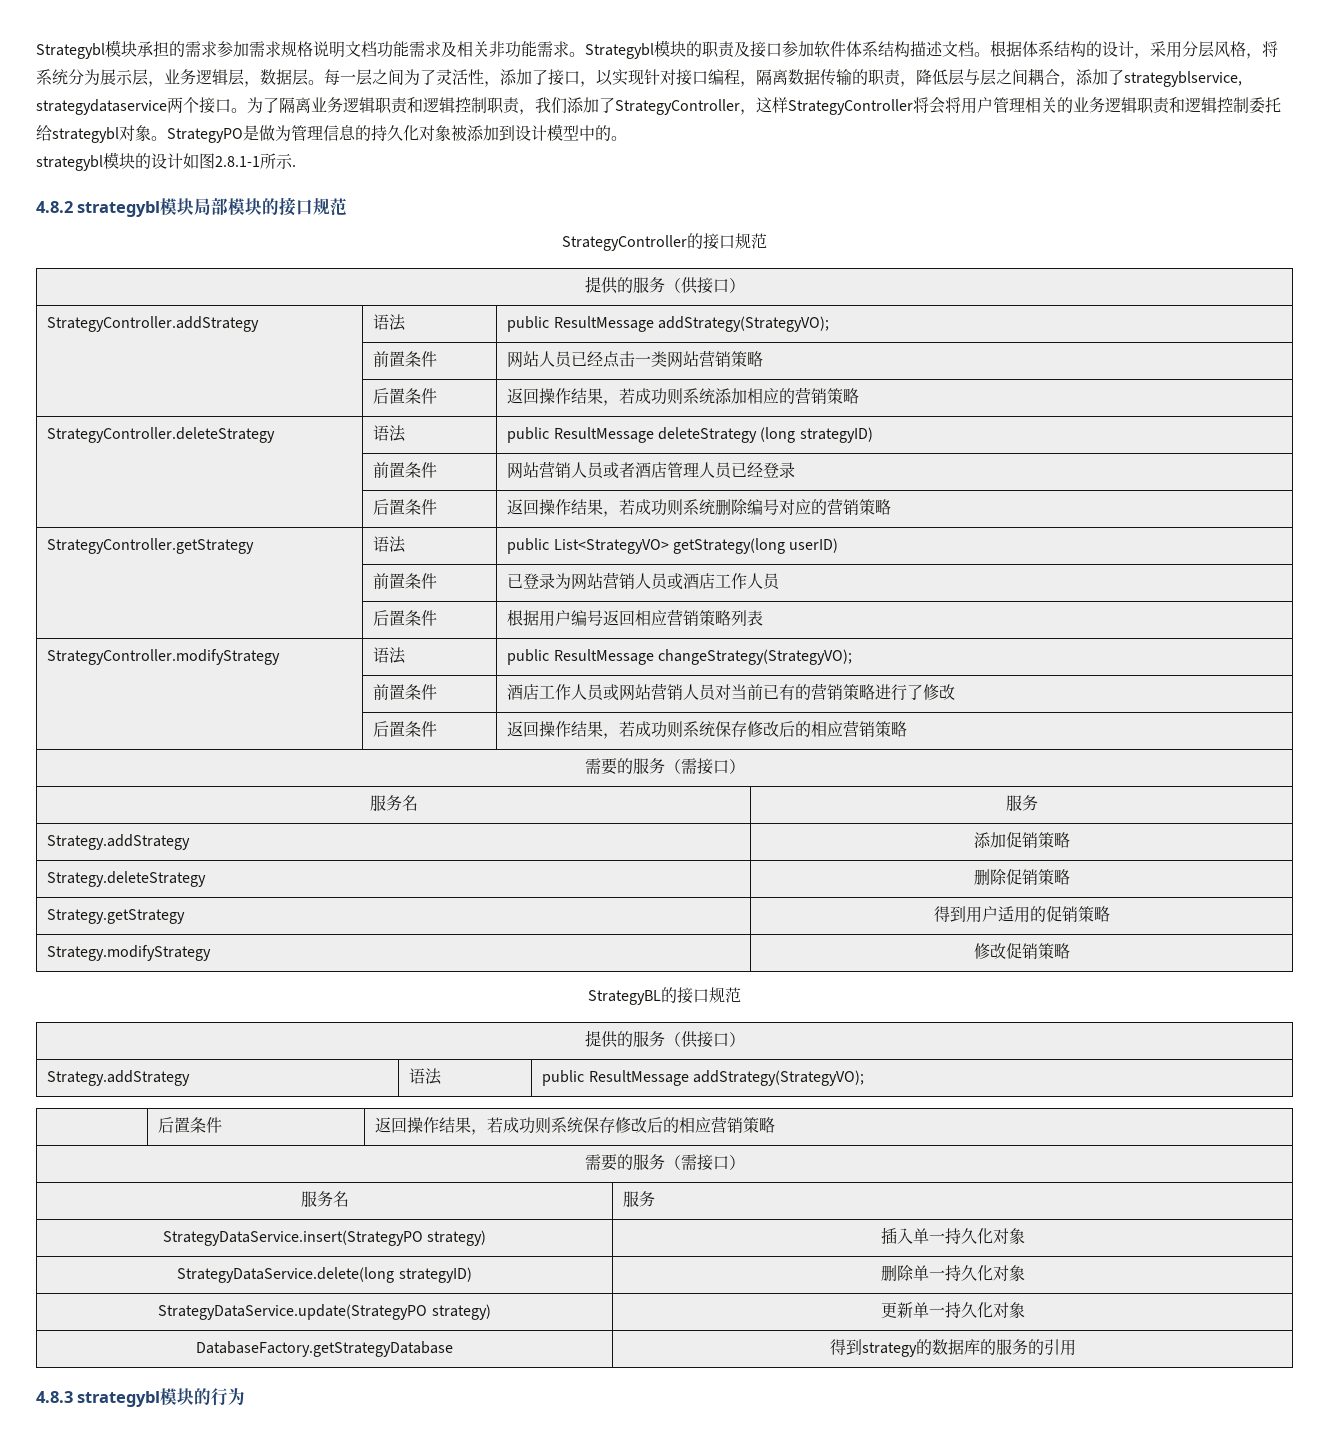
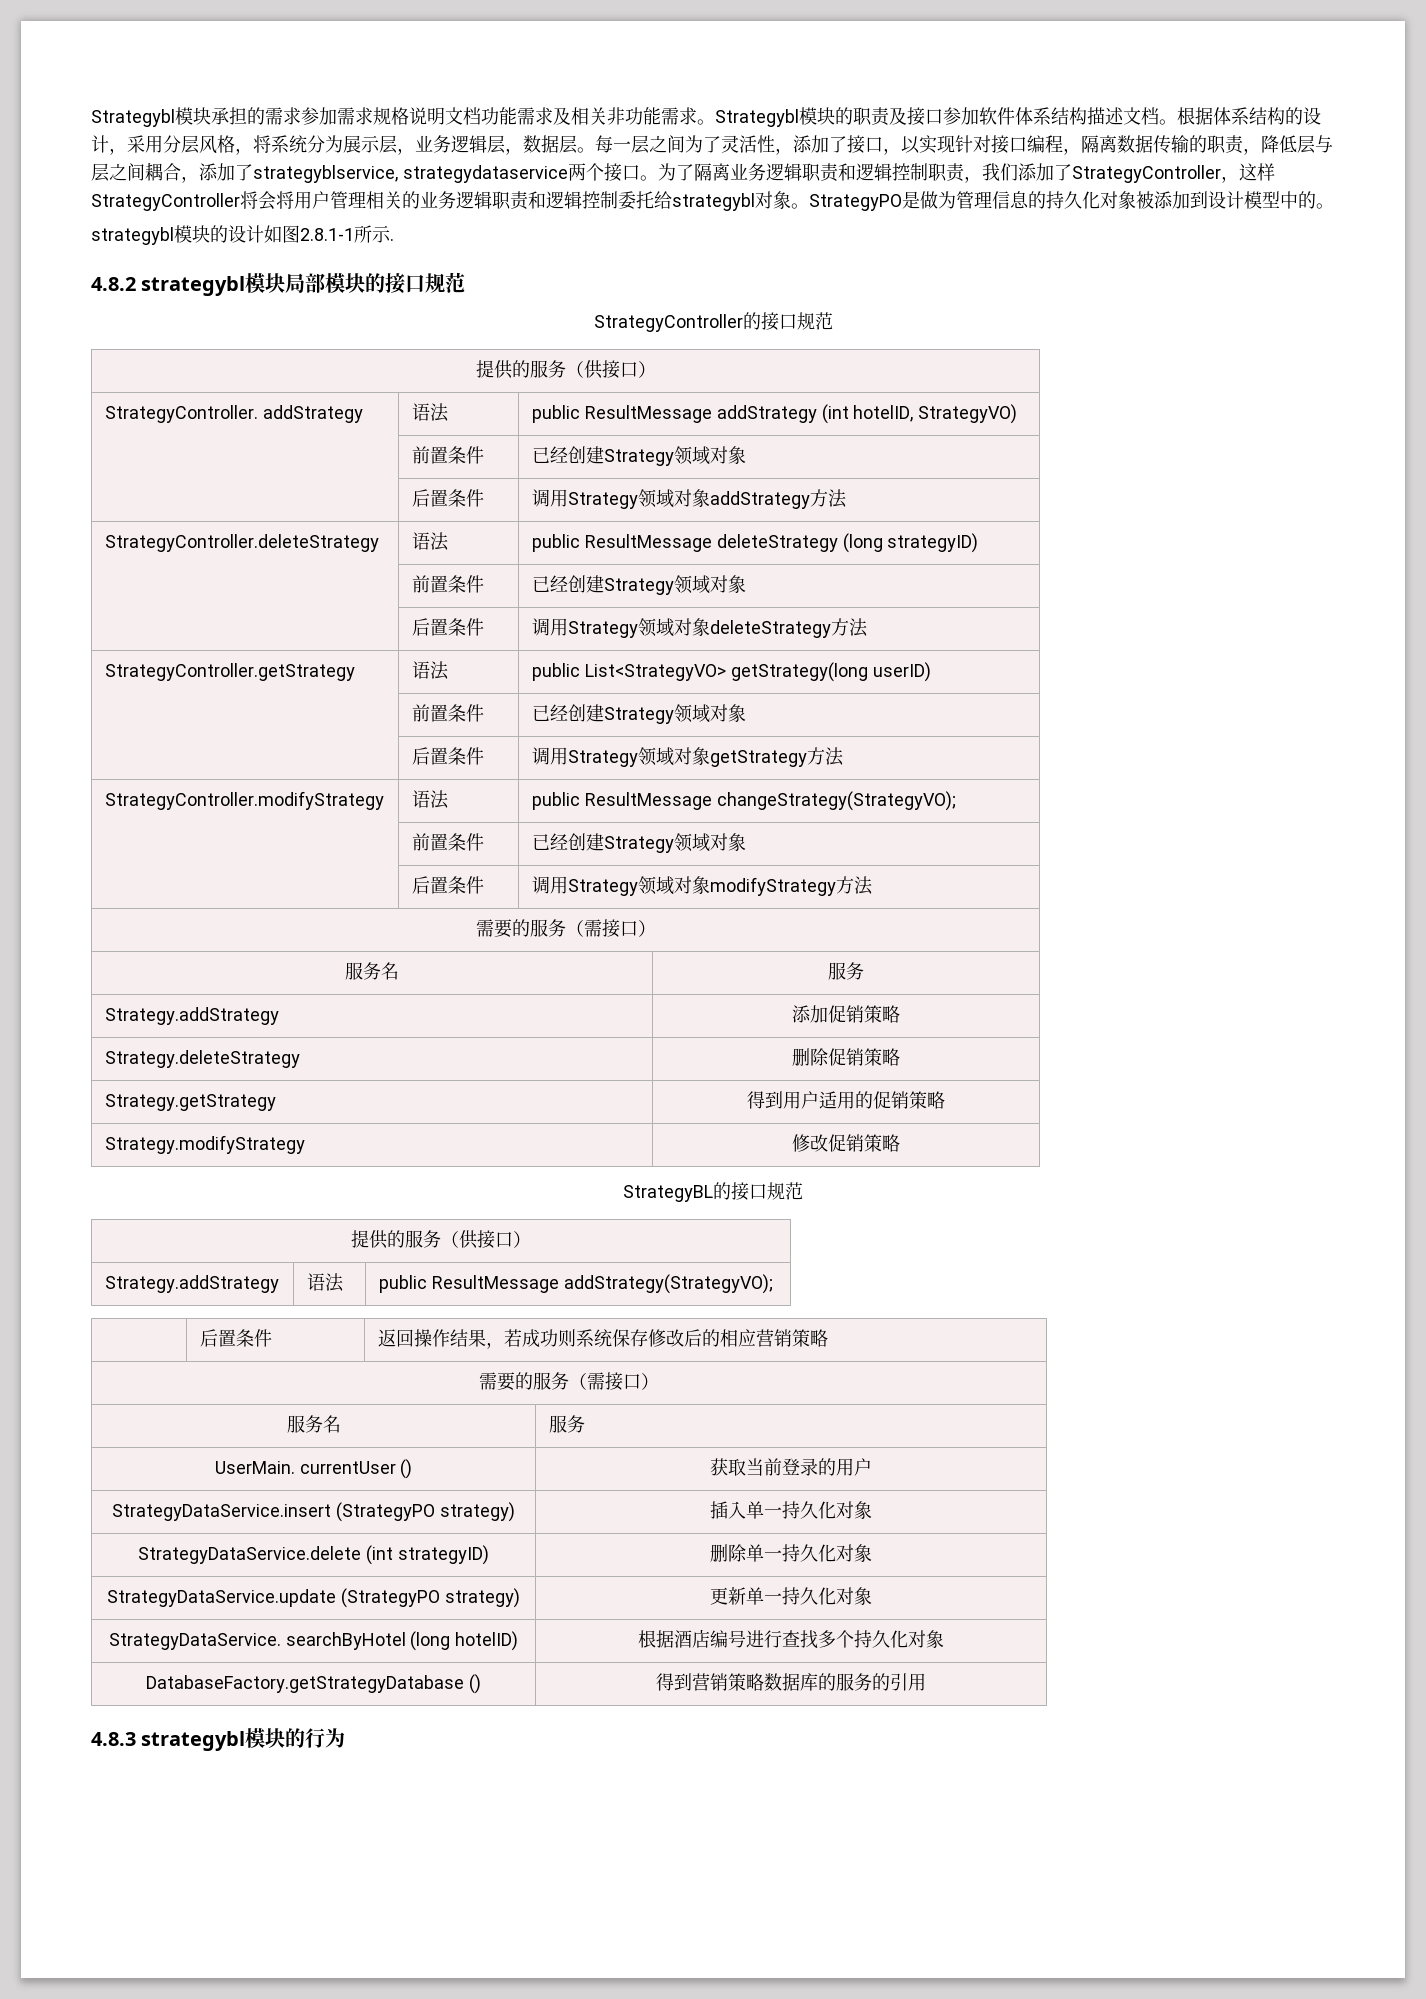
- StrategyController.addStrategy | 语法 | public ResultMessage addStrategy(StrategyVO);
- | 前置条件 | 网站人员已经点击一类网站营销策略
- | 后置条件 | 返回操作结果，若成功则系统添加相应的营销策略
+ StrategyController. addStrategy | 语法 | public ResultMessage addStrategy (int hotelID, StrategyVO)
+ | 前置条件 | 已经创建Strategy领域对象
+ | 后置条件 | 调用Strategy领域对象addStrategy方法
  StrategyController.deleteStrategy | 语法 | public ResultMessage deleteStrategy (long strategyID)
- | 前置条件 | 网站营销人员或者酒店管理人员已经登录
- | 后置条件 | 返回操作结果，若成功则系统删除编号对应的营销策略
+ | 前置条件 | 已经创建Strategy领域对象
+ | 后置条件 | 调用Strategy领域对象deleteStrategy方法
  StrategyController.getStrategy | 语法 | public List<StrategyVO> getStrategy(long userID)
- | 前置条件 | 已登录为网站营销人员或酒店工作人员
- | 后置条件 | 根据用户编号返回相应营销策略列表
+ | 前置条件 | 已经创建Strategy领域对象
+ | 后置条件 | 调用Strategy领域对象getStrategy方法
  StrategyController.modifyStrategy | 语法 | public ResultMessage changeStrategy(StrategyVO);
- | 前置条件 | 酒店工作人员或网站营销人员对当前已有的营销策略进行了修改
- | 后置条件 | 返回操作结果，若成功则系统保存修改后的相应营销策略
+ | 前置条件 | 已经创建Strategy领域对象
+ | 后置条件 | 调用Strategy领域对象modifyStrategy方法
- StrategyDataService.insert(StrategyPO strategy) | 插入单一持久化对象
+ UserMain. currentUser () | 获取当前登录的用户
+ StrategyDataService.insert (StrategyPO strategy) | 插入单一持久化对象
- StrategyDataService.delete(long strategyID) | 删除单一持久化对象
+ StrategyDataService.delete (int strategyID) | 删除单一持久化对象
- StrategyDataService.update(StrategyPO strategy) | 更新单一持久化对象
+ StrategyDataService.update (StrategyPO strategy) | 更新单一持久化对象
+ StrategyDataService. searchByHotel (long hotelID) | 根据酒店编号进行查找多个持久化对象
- DatabaseFactory.getStrategyDatabase | 得到strategy的数据库的服务的引用
+ DatabaseFactory.getStrategyDatabase () | 得到营销策略数据库的服务的引用

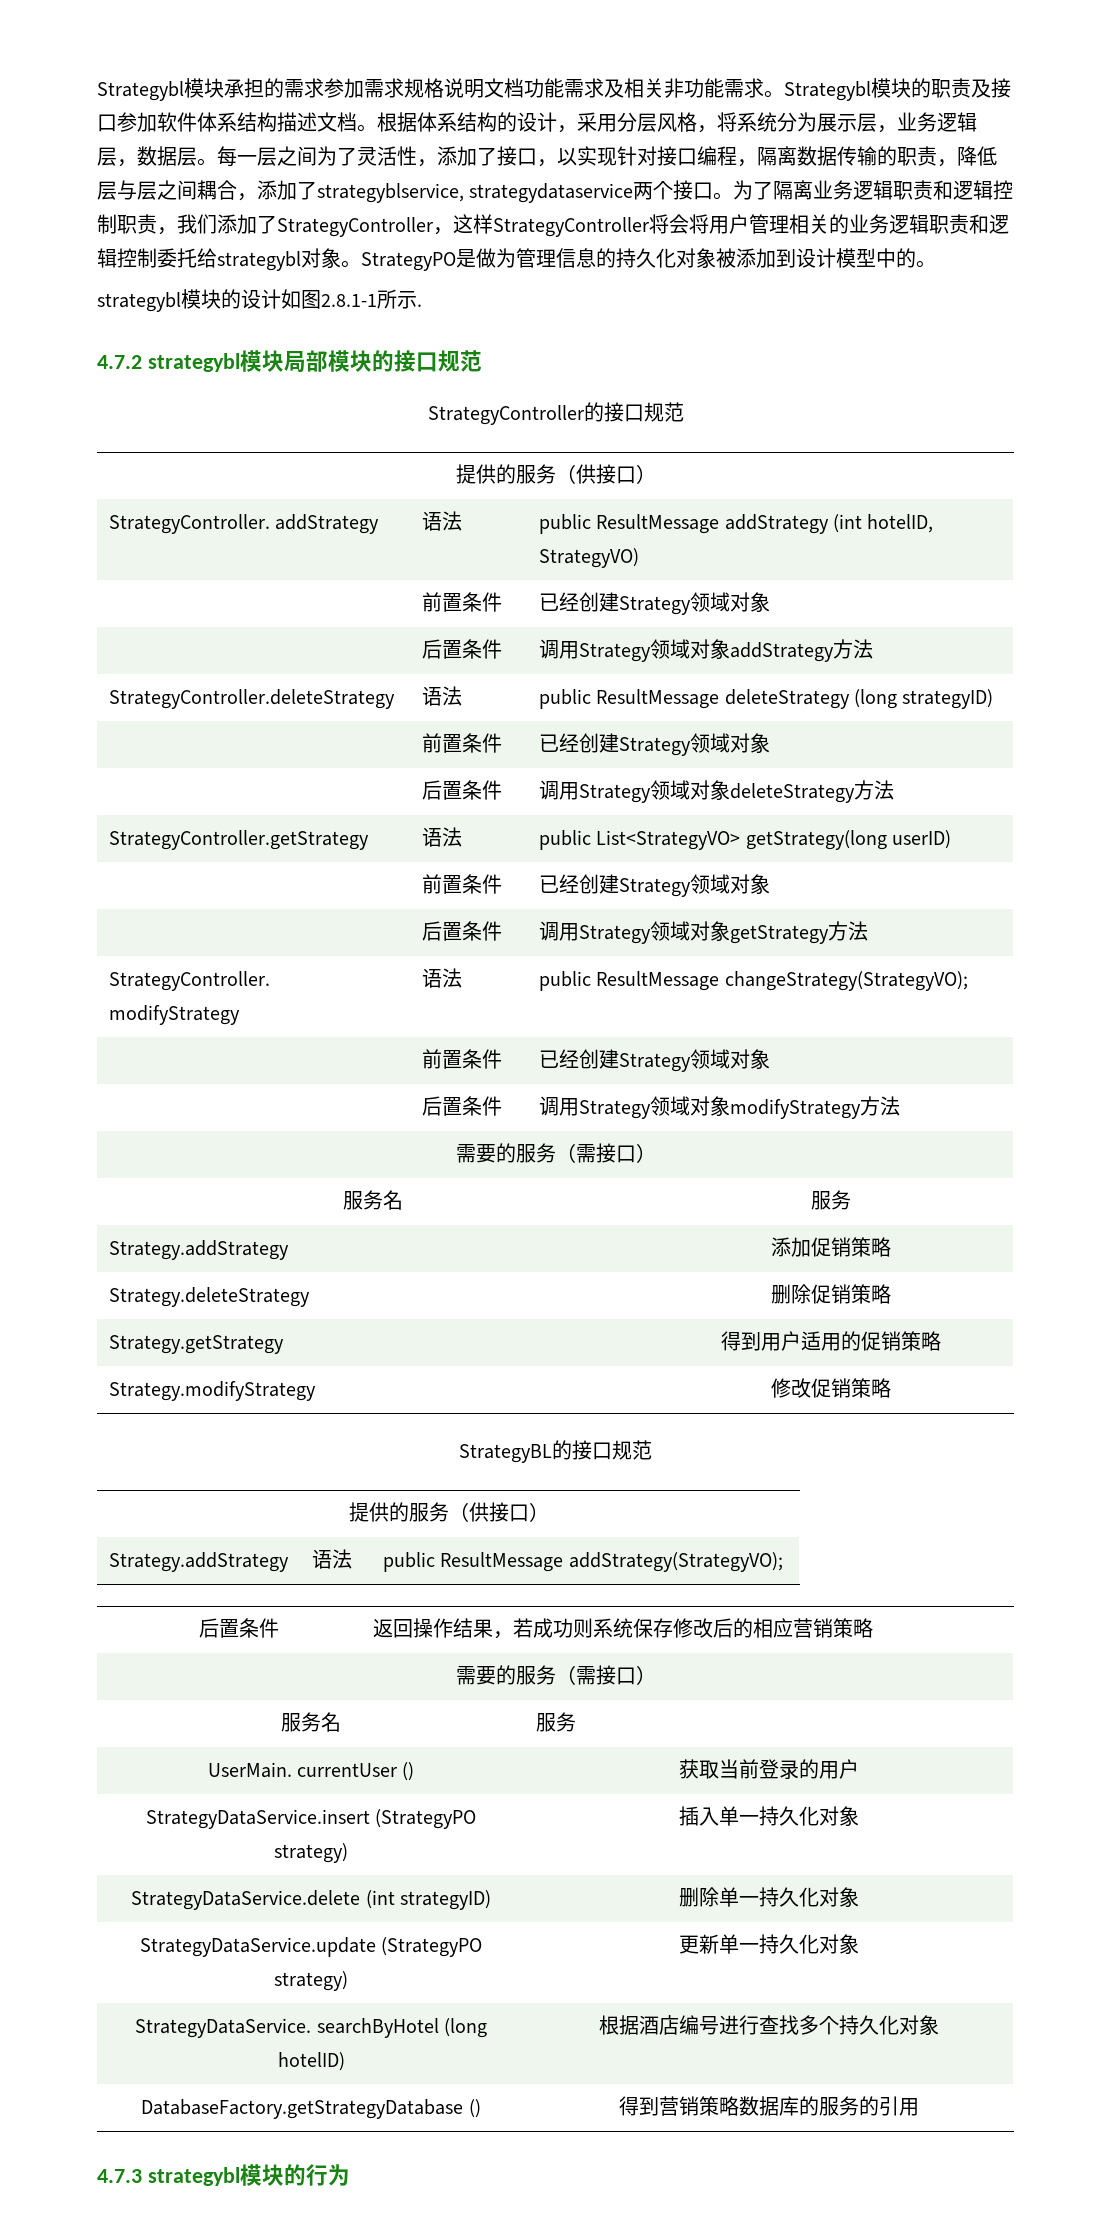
- 4.8.2 strategybl模块局部模块的接口规范
+ 4.7.2 strategybl模块局部模块的接口规范
- 4.8.3 strategybl模块的行为
+ 4.7.3 strategybl模块的行为

